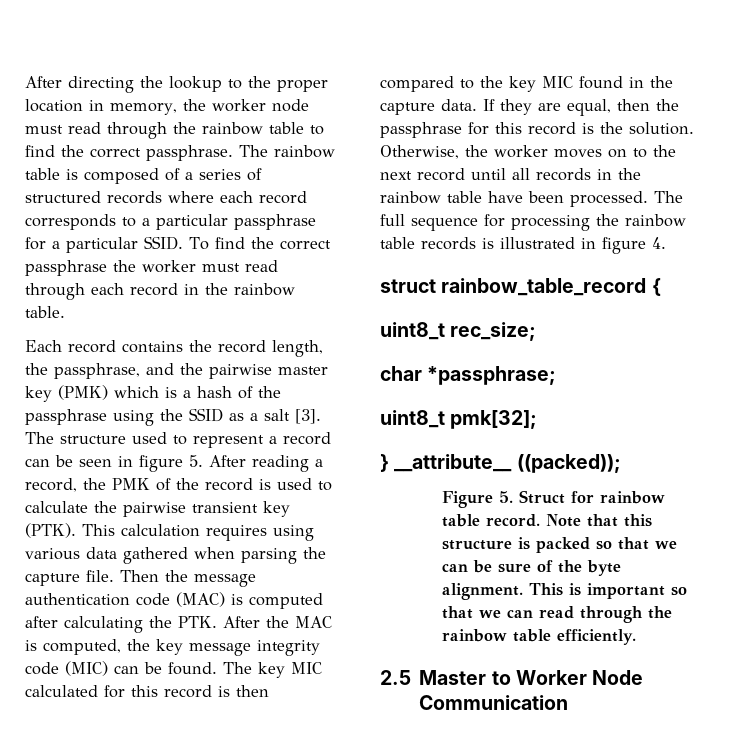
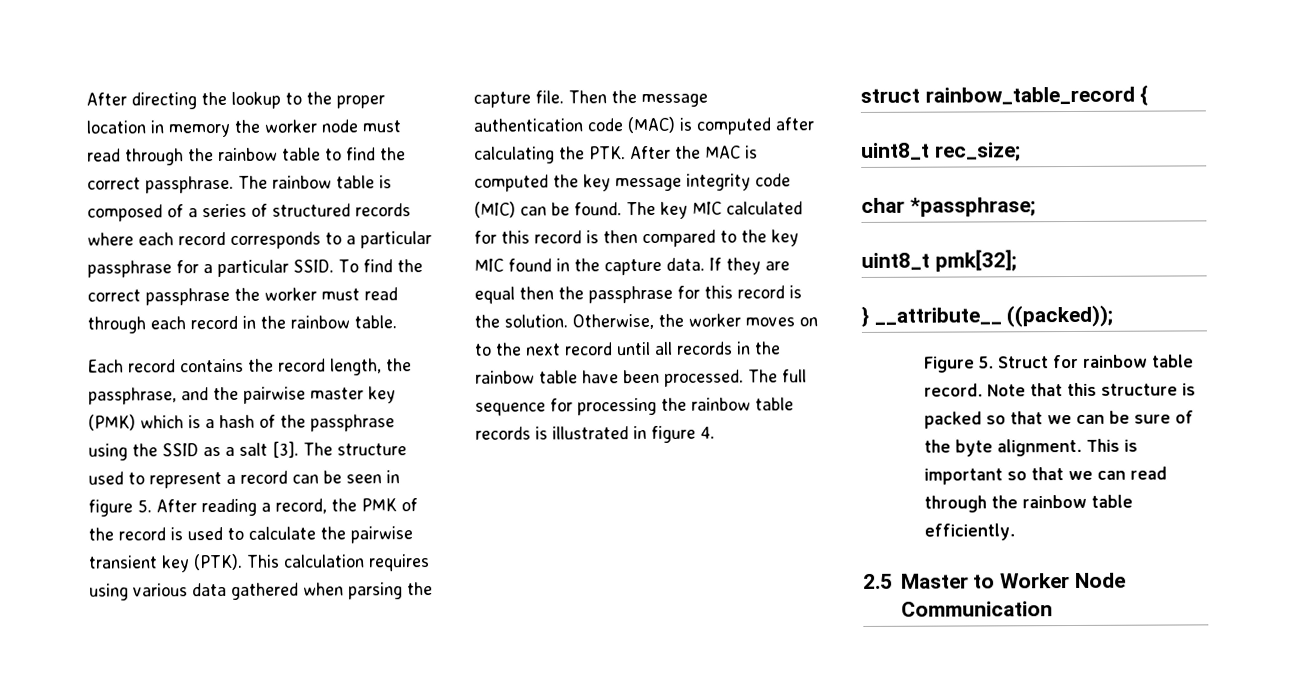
- After directing the lookup to the proper location in memory, the worker node must read through the rainbow table to find the correct passphrase.
+ After directing the lookup to the proper location in memory the worker node must read through the rainbow table to find the correct passphrase.
- Then the message authentication code (MAC) is computed after calculating the PTK. After the MAC is computed, the key message integrity code (MIC) can be found.
+ Then the message authentication code (MAC) is computed after calculating the PTK. After the MAC is computed the key message integrity code (MIC) can be found.
- If they are equal, then the passphrase for this record is the solution.
+ If they are equal then the passphrase for this record is the solution.

